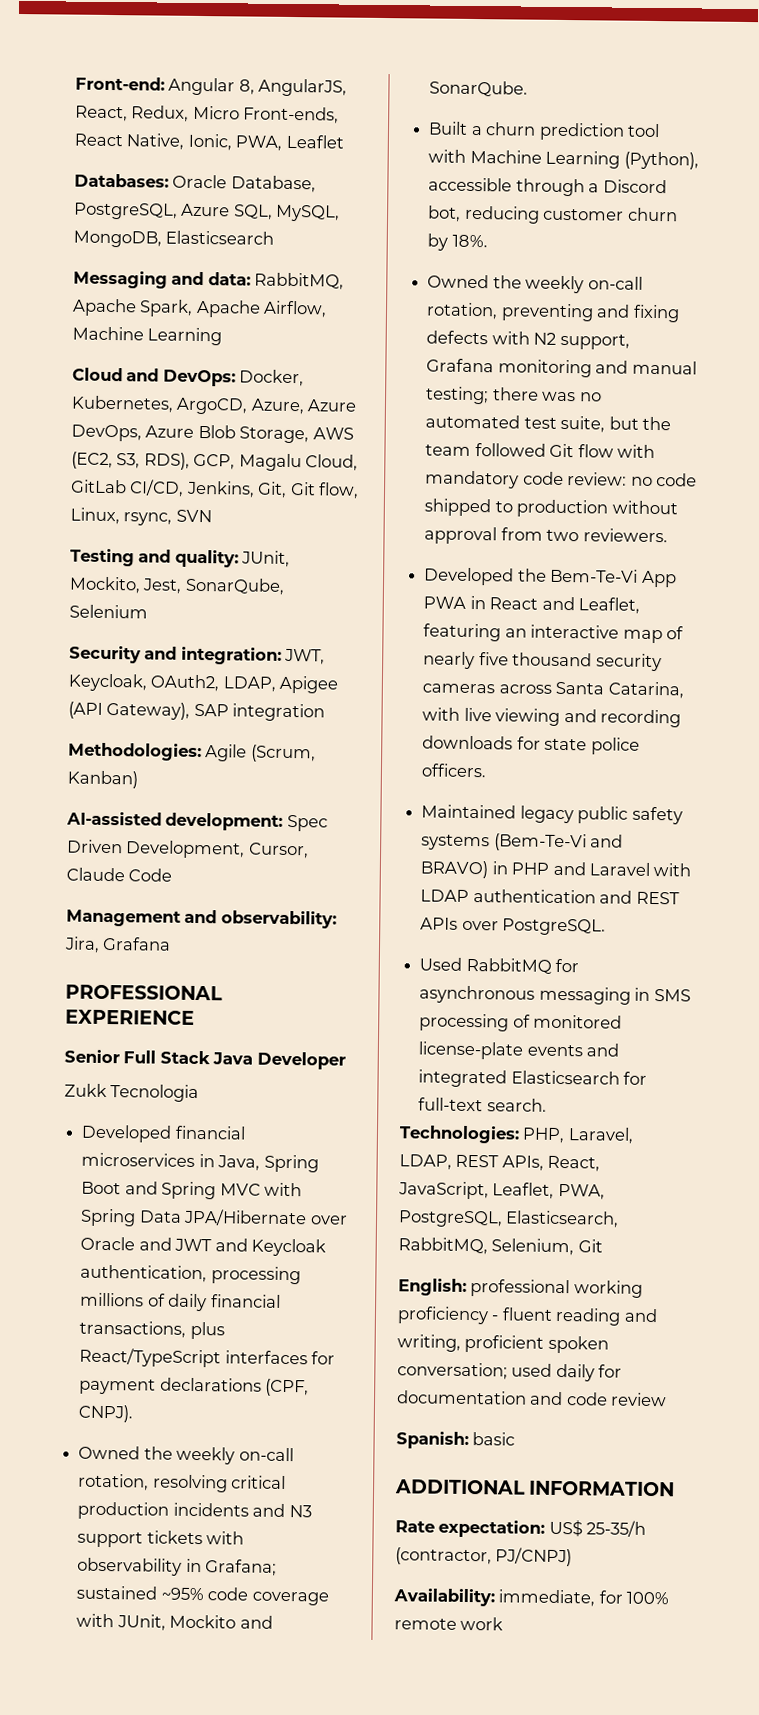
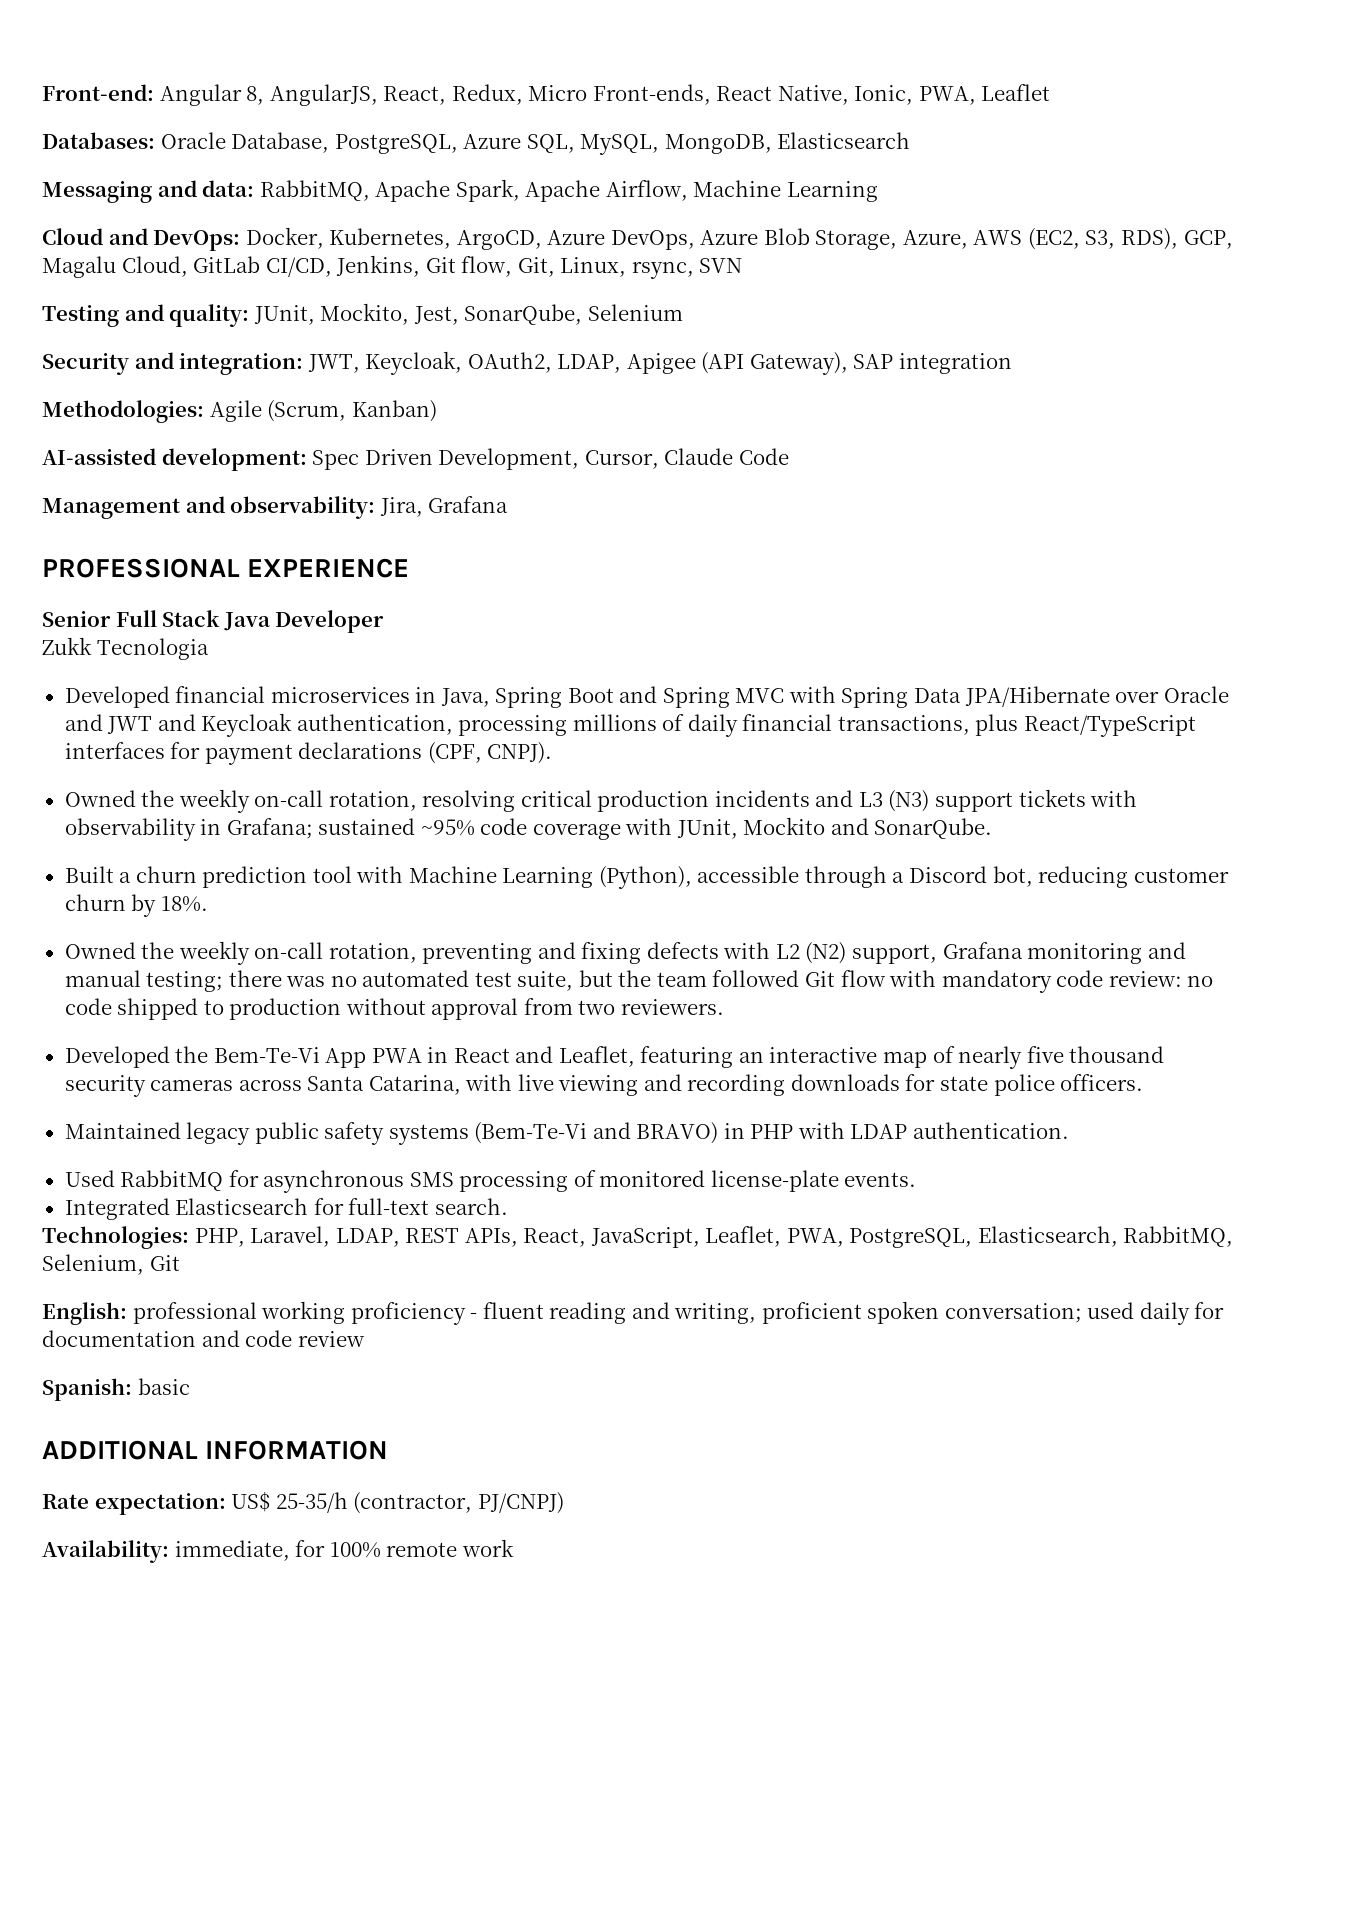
- Cloud and DevOps: Docker, Kubernetes, ArgoCD, Azure, Azure DevOps, Azure Blob Storage, AWS (EC2, S3, RDS), GCP, Magalu Cloud, GitLab CI/CD, Jenkins, Git, Git flow, Linux, rsync, SVN
+ Cloud and DevOps: Docker, Kubernetes, ArgoCD, Azure DevOps, Azure Blob Storage, Azure, AWS (EC2, S3, RDS), GCP, Magalu Cloud, GitLab CI/CD, Jenkins, Git flow, Git, Linux, rsync, SVN
- Owned the weekly on-call rotation, resolving critical production incidents and N3 support tickets with observability in Grafana; sustained ~95% code coverage with JUnit, Mockito and SonarQube.
+ Owned the weekly on-call rotation, resolving critical production incidents and L3 (N3) support tickets with observability in Grafana; sustained ~95% code coverage with JUnit, Mockito and SonarQube.
- Owned the weekly on-call rotation, preventing and fixing defects with N2 support, Grafana monitoring and manual testing; there was no automated test suite, but the team followed Git flow with mandatory code review: no code shipped to production without approval from two reviewers.
+ Owned the weekly on-call rotation, preventing and fixing defects with L2 (N2) support, Grafana monitoring and manual testing; there was no automated test suite, but the team followed Git flow with mandatory code review: no code shipped to production without approval from two reviewers.
- Maintained legacy public safety systems (Bem-Te-Vi and BRAVO) in PHP and Laravel with LDAP authentication and REST APIs over PostgreSQL.
+ Maintained legacy public safety systems (Bem-Te-Vi and BRAVO) in PHP with LDAP authentication.
- Used RabbitMQ for asynchronous messaging in SMS processing of monitored license-plate events and integrated Elasticsearch for full-text search.
+ Used RabbitMQ for asynchronous SMS processing of monitored license-plate events.
+ Integrated Elasticsearch for full-text search.

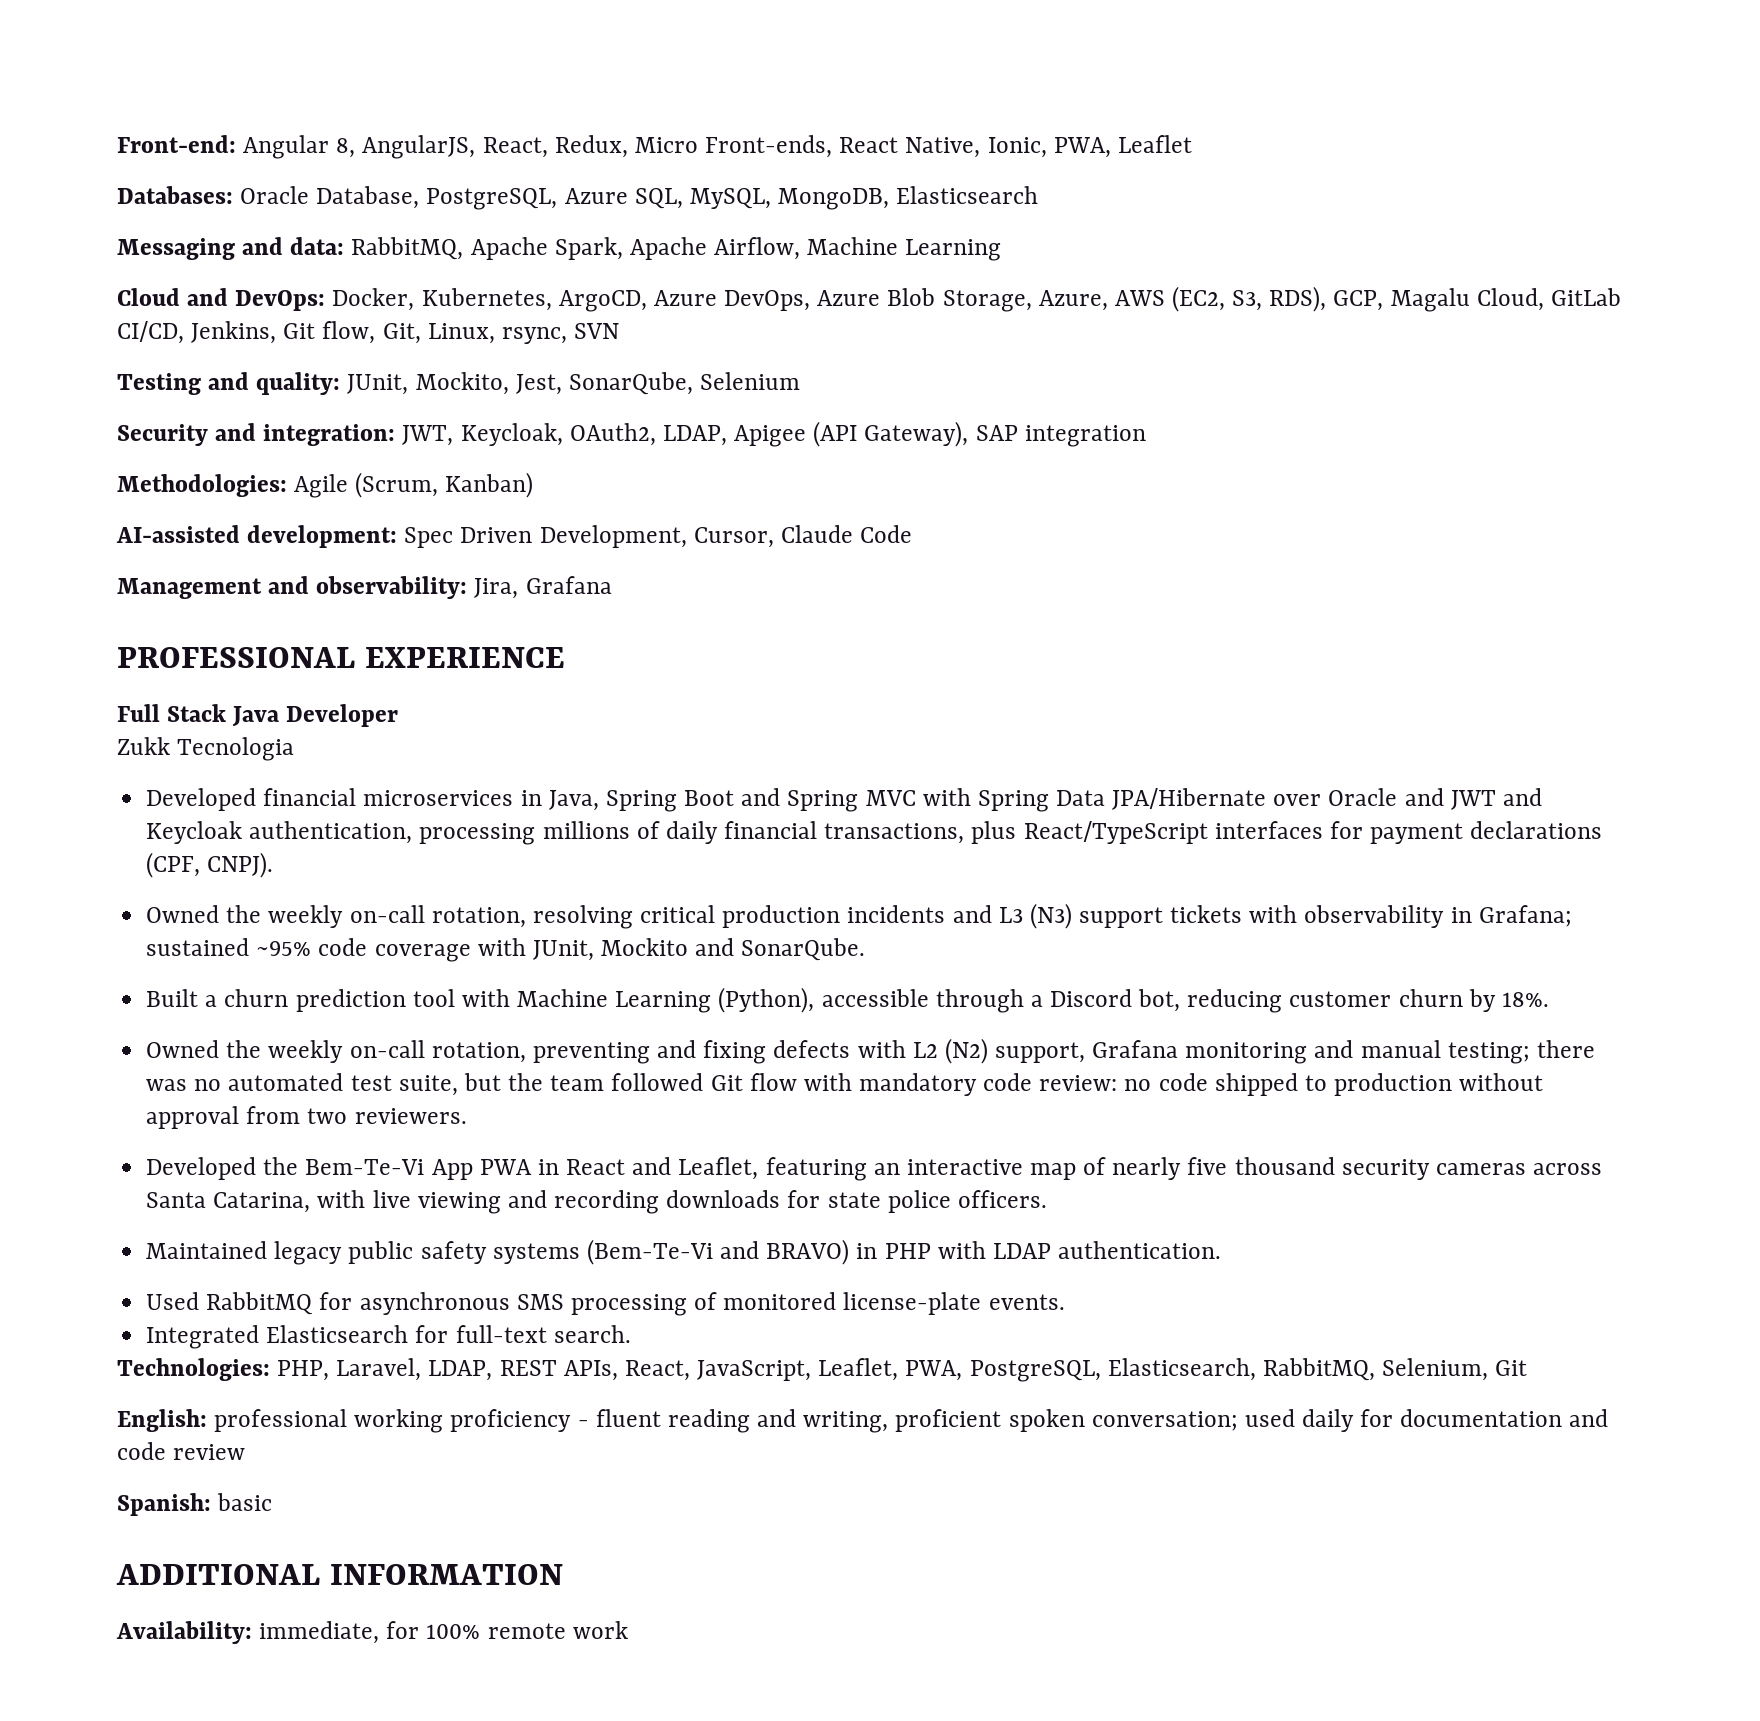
- Senior Full Stack Java Developer
+ Full Stack Java Developer
- Rate expectation: US$ 25-35/h (contractor, PJ/CNPJ)

